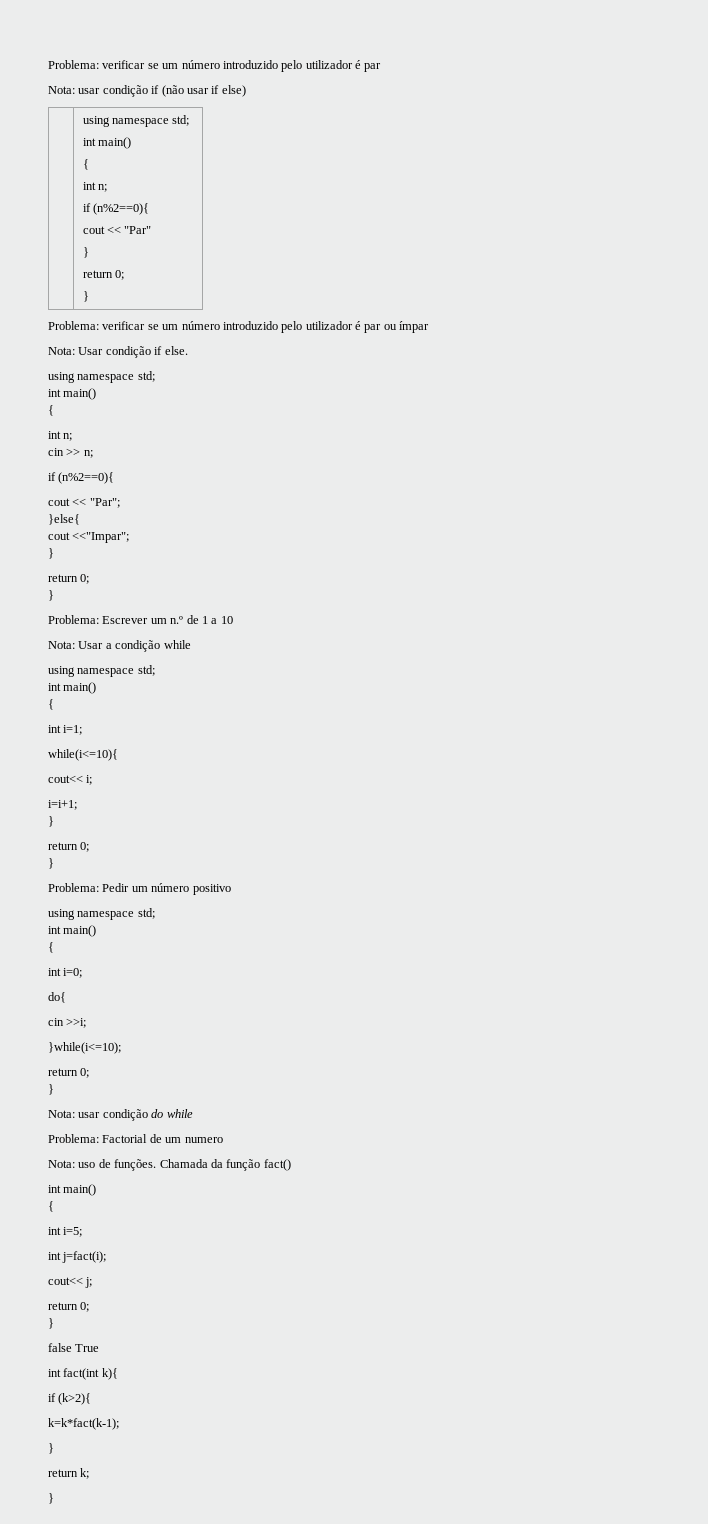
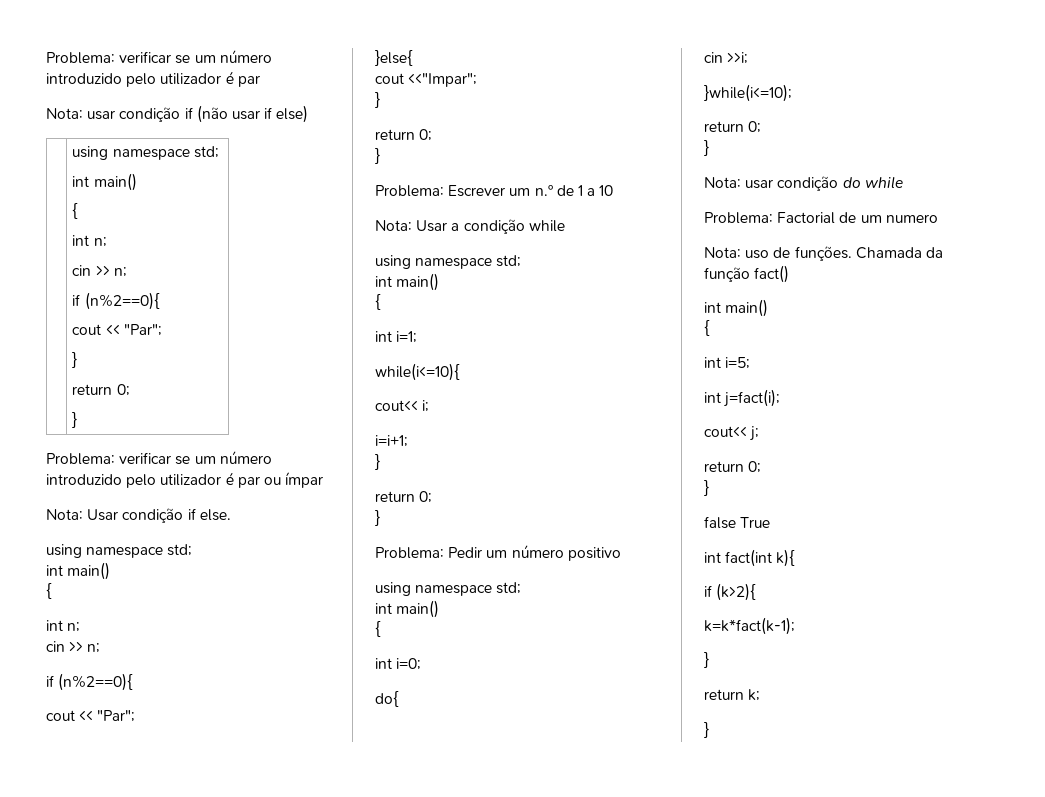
  | using namespace std;
  int main()
  {
  int n;
+ cin >> n;
  if (n%2==0){
- cout << "Par"
+ cout << "Par";

